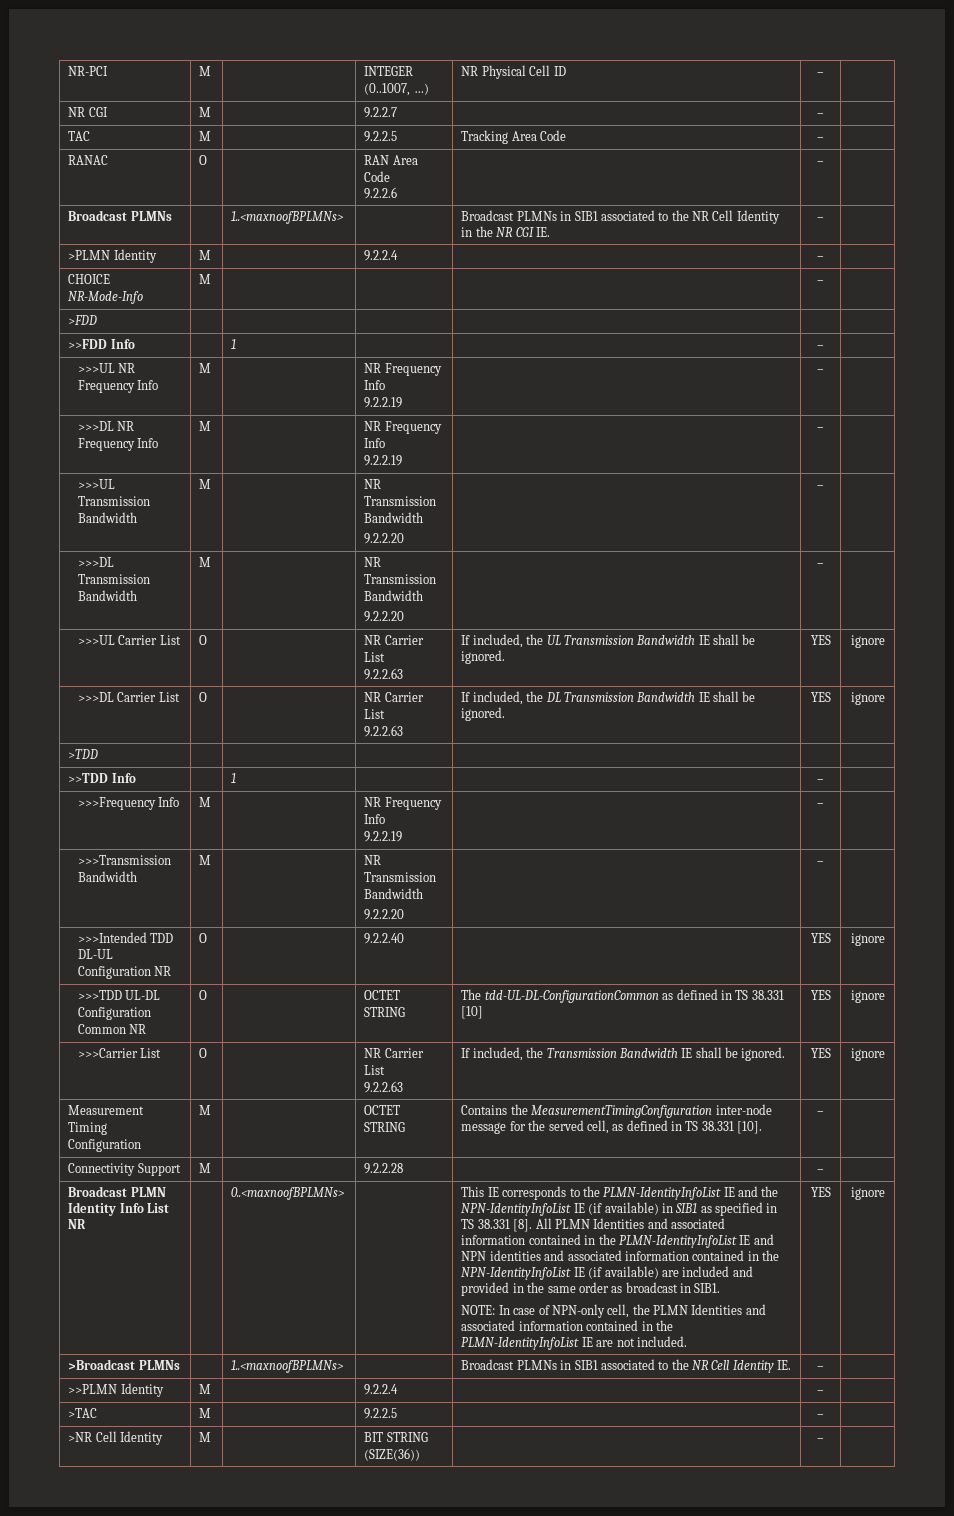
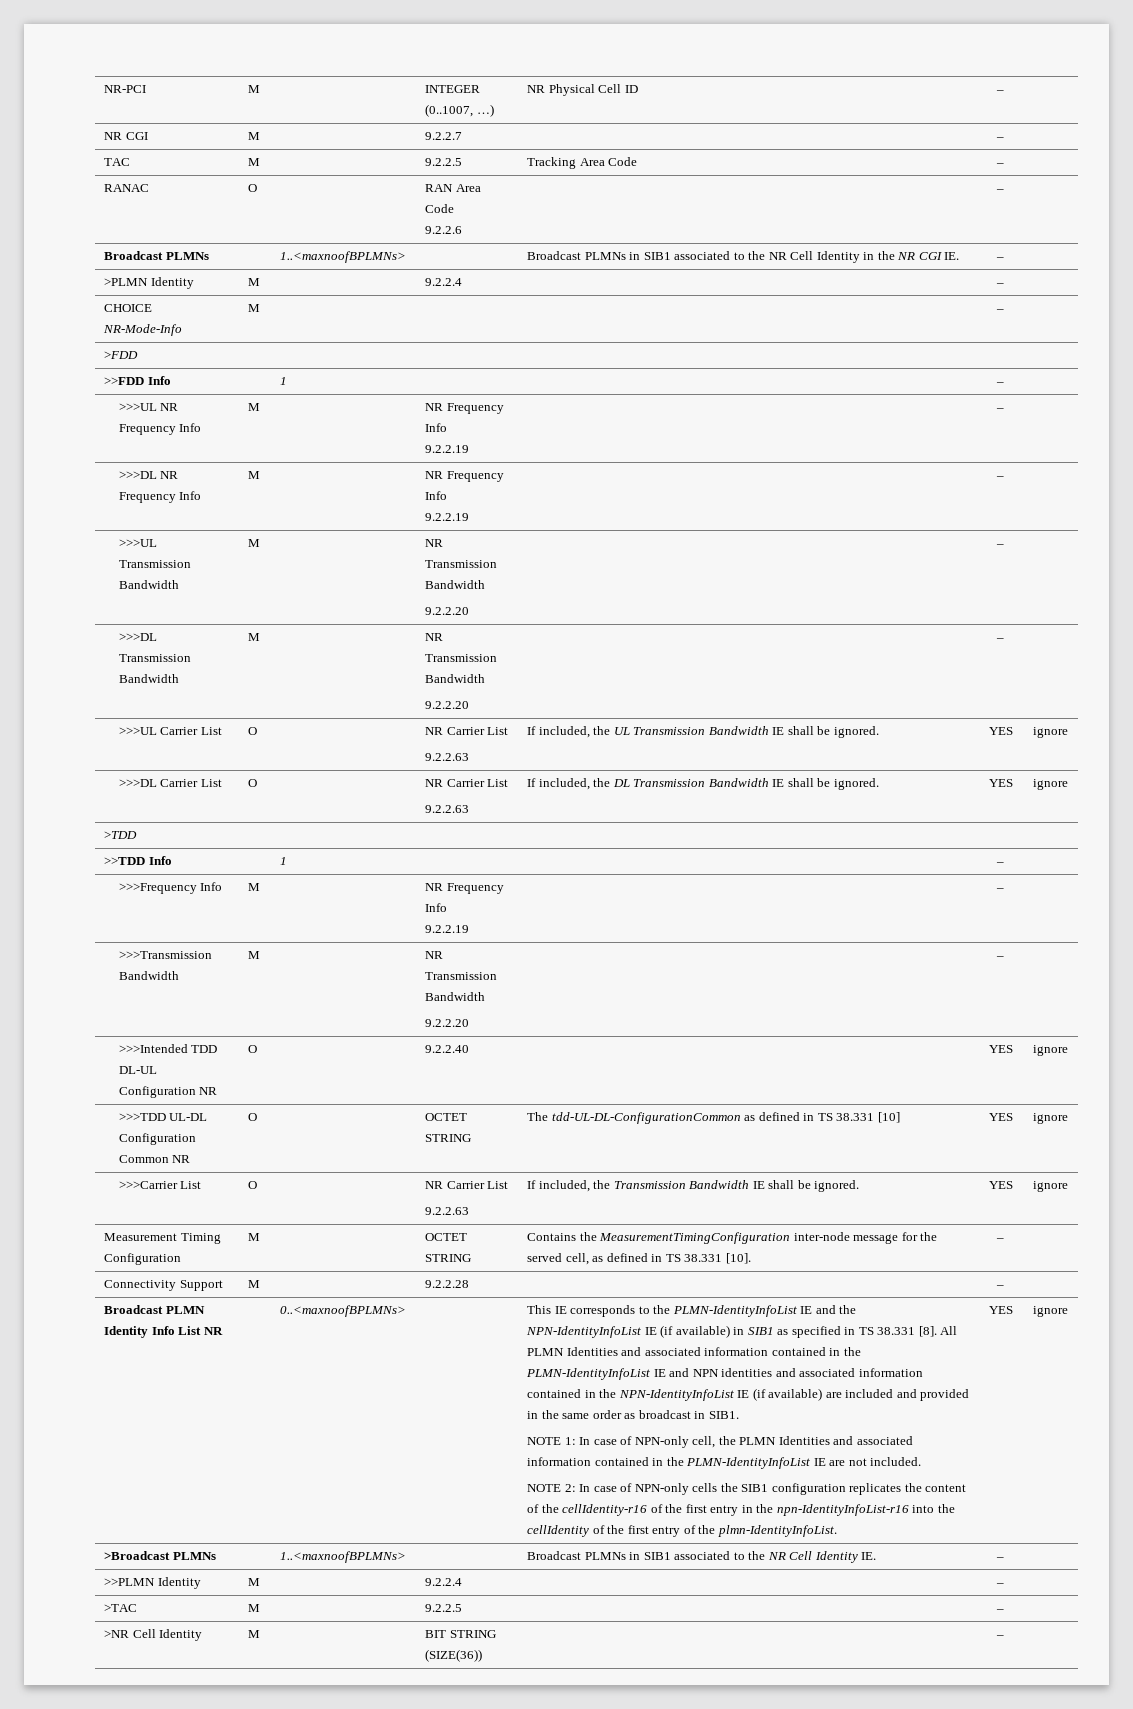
- NOTE: In case of NPN-only cell, the PLMN Identities and associated information contained in the PLMN-IdentityInfoList IE are not included.
+ NOTE 1: In case of NPN-only cell, the PLMN Identities and associated information contained in the PLMN-IdentityInfoList IE are not included.
+ NOTE 2: In case of NPN-only cells the SIB1 configuration replicates the content of the cellIdentity-r16 of the first entry in the npn-IdentityInfoList-r16 into the cellIdentity of the first entry of the plmn-IdentityInfoList.

